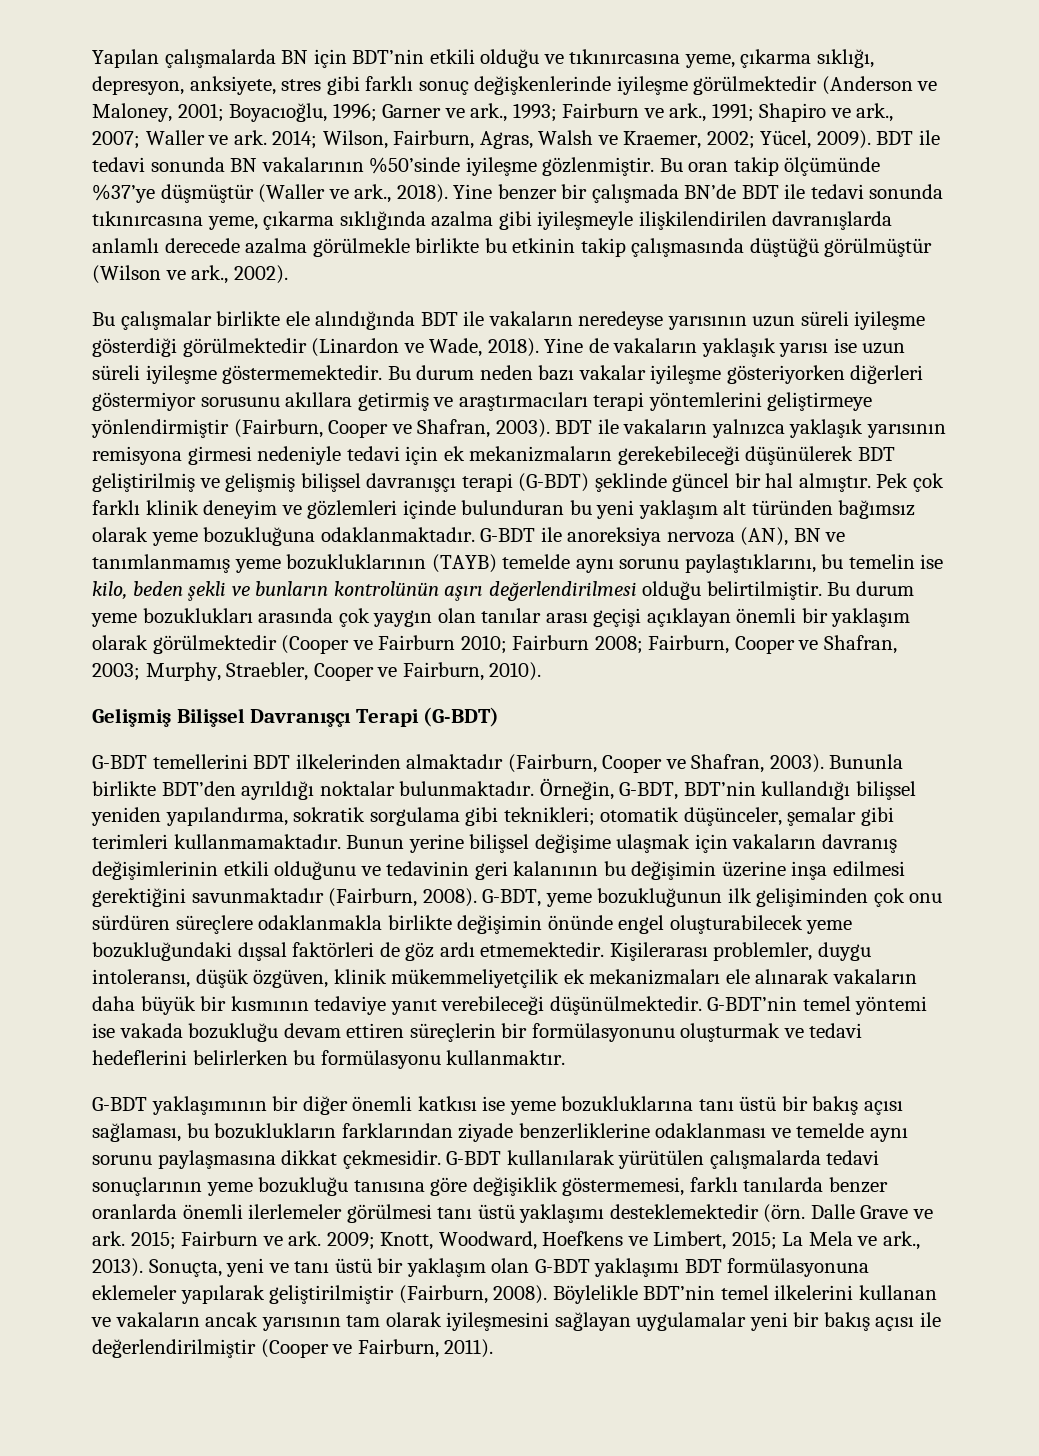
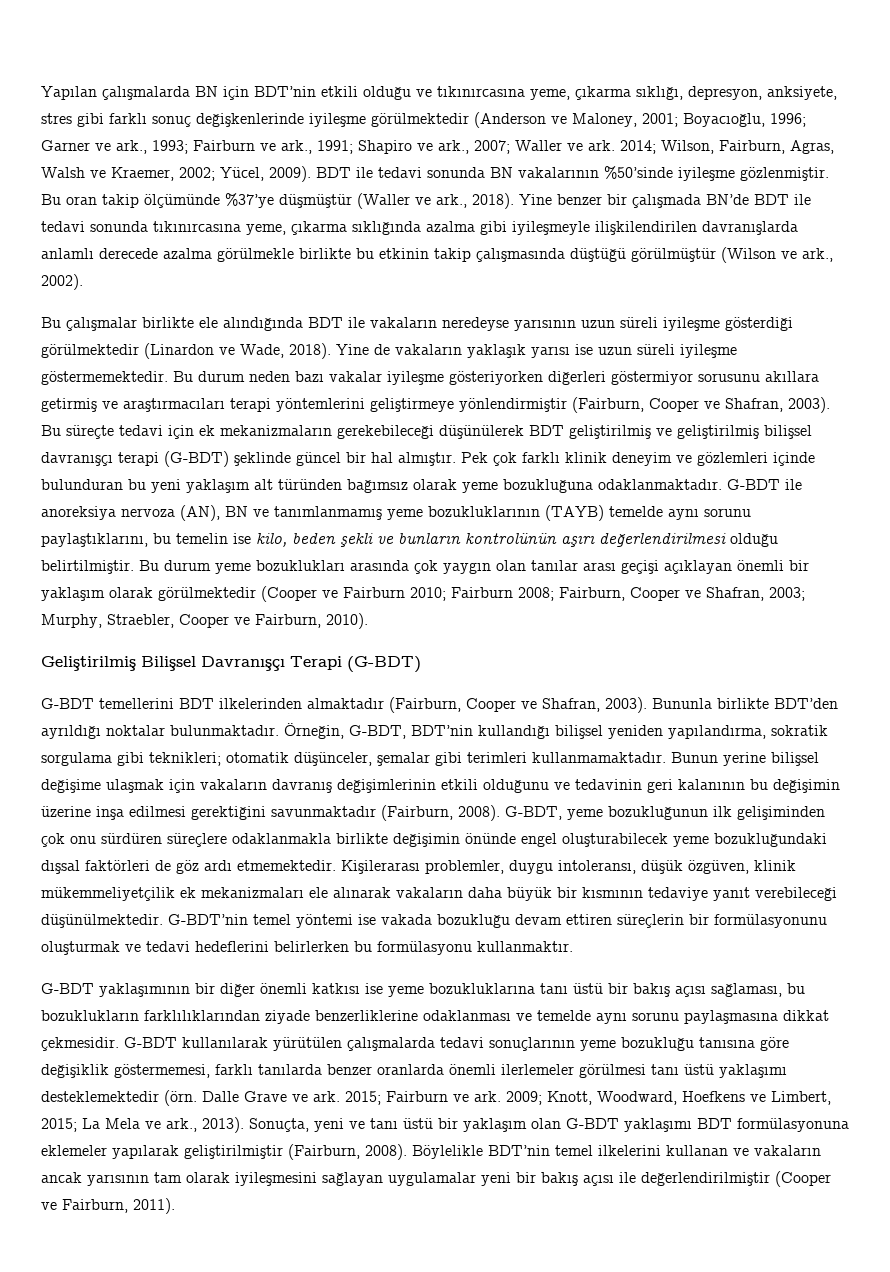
- BDT ile vakaların yalnızca yaklaşık yarısının remisyona girmesi nedeniyle tedavi için ek mekanizmaların gerekebileceği düşünülerek BDT geliştirilmiş ve gelişmiş bilişsel davranışçı terapi (G-BDT) şeklinde güncel bir hal almıştır.
+ Bu süreçte tedavi için ek mekanizmaların gerekebileceği düşünülerek BDT geliştirilmiş ve geliştirilmiş bilişsel davranışçı terapi (G-BDT) şeklinde güncel bir hal almıştır.
- Gelişmiş Bilişsel Davranışçı Terapi (G-BDT)
+ Geliştirilmiş Bilişsel Davranışçı Terapi (G-BDT)
- G-BDT yaklaşımının bir diğer önemli katkısı ise yeme bozukluklarına tanı üstü bir bakış açısı sağlaması, bu bozuklukların farklarından ziyade benzerliklerine odaklanması ve temelde aynı sorunu paylaşmasına dikkat çekmesidir.
+ G-BDT yaklaşımının bir diğer önemli katkısı ise yeme bozukluklarına tanı üstü bir bakış açısı sağlaması, bu bozuklukların farklılıklarından ziyade benzerliklerine odaklanması ve temelde aynı sorunu paylaşmasına dikkat çekmesidir.

